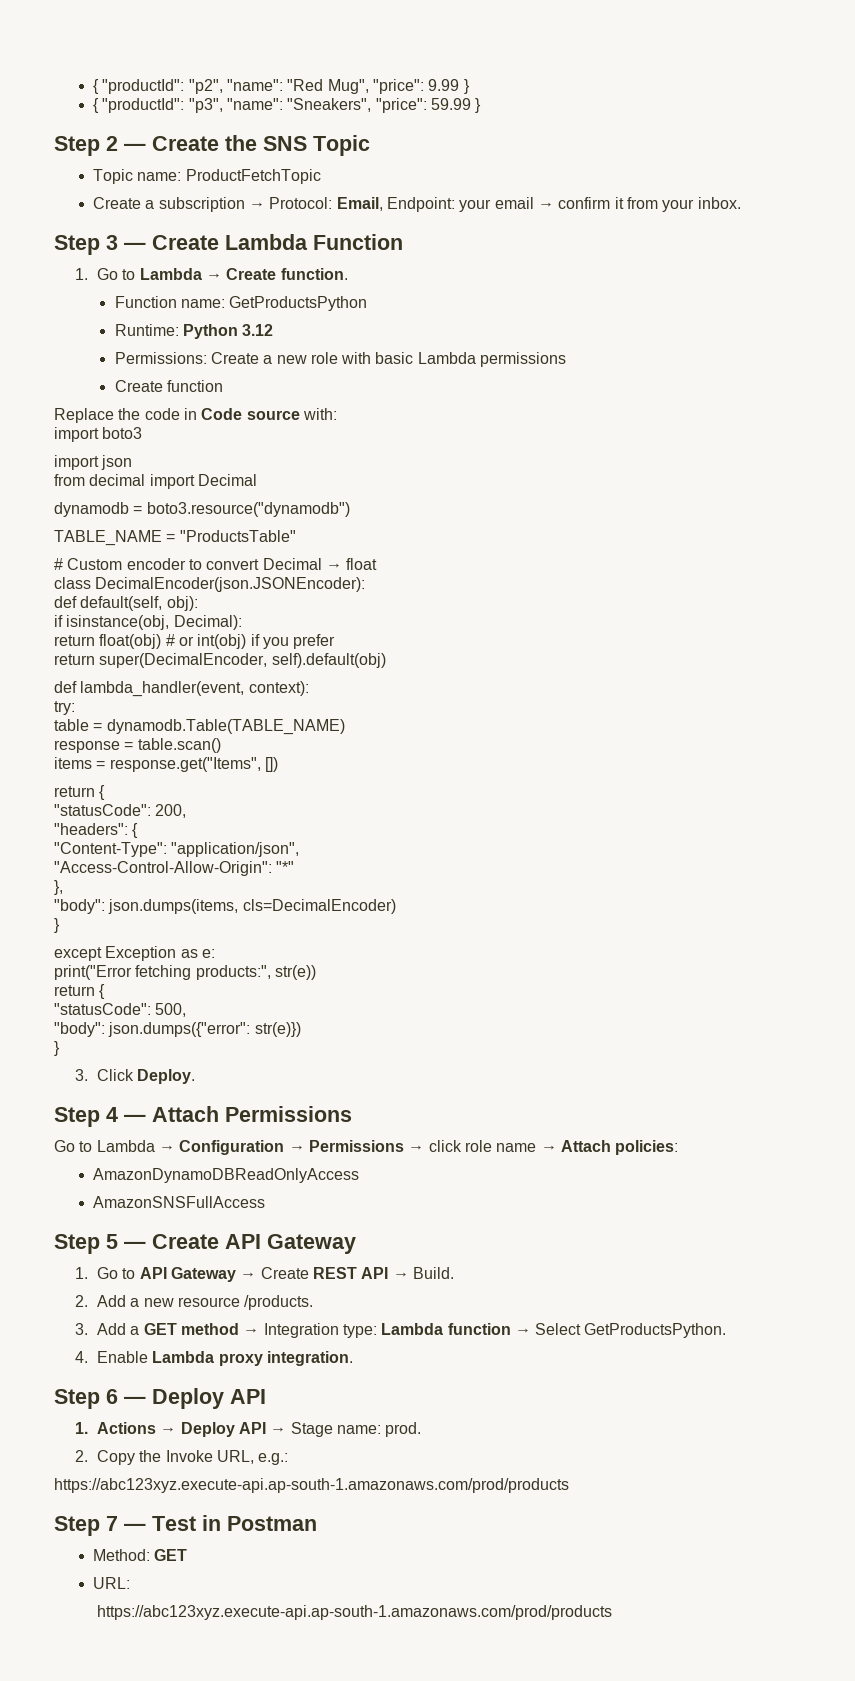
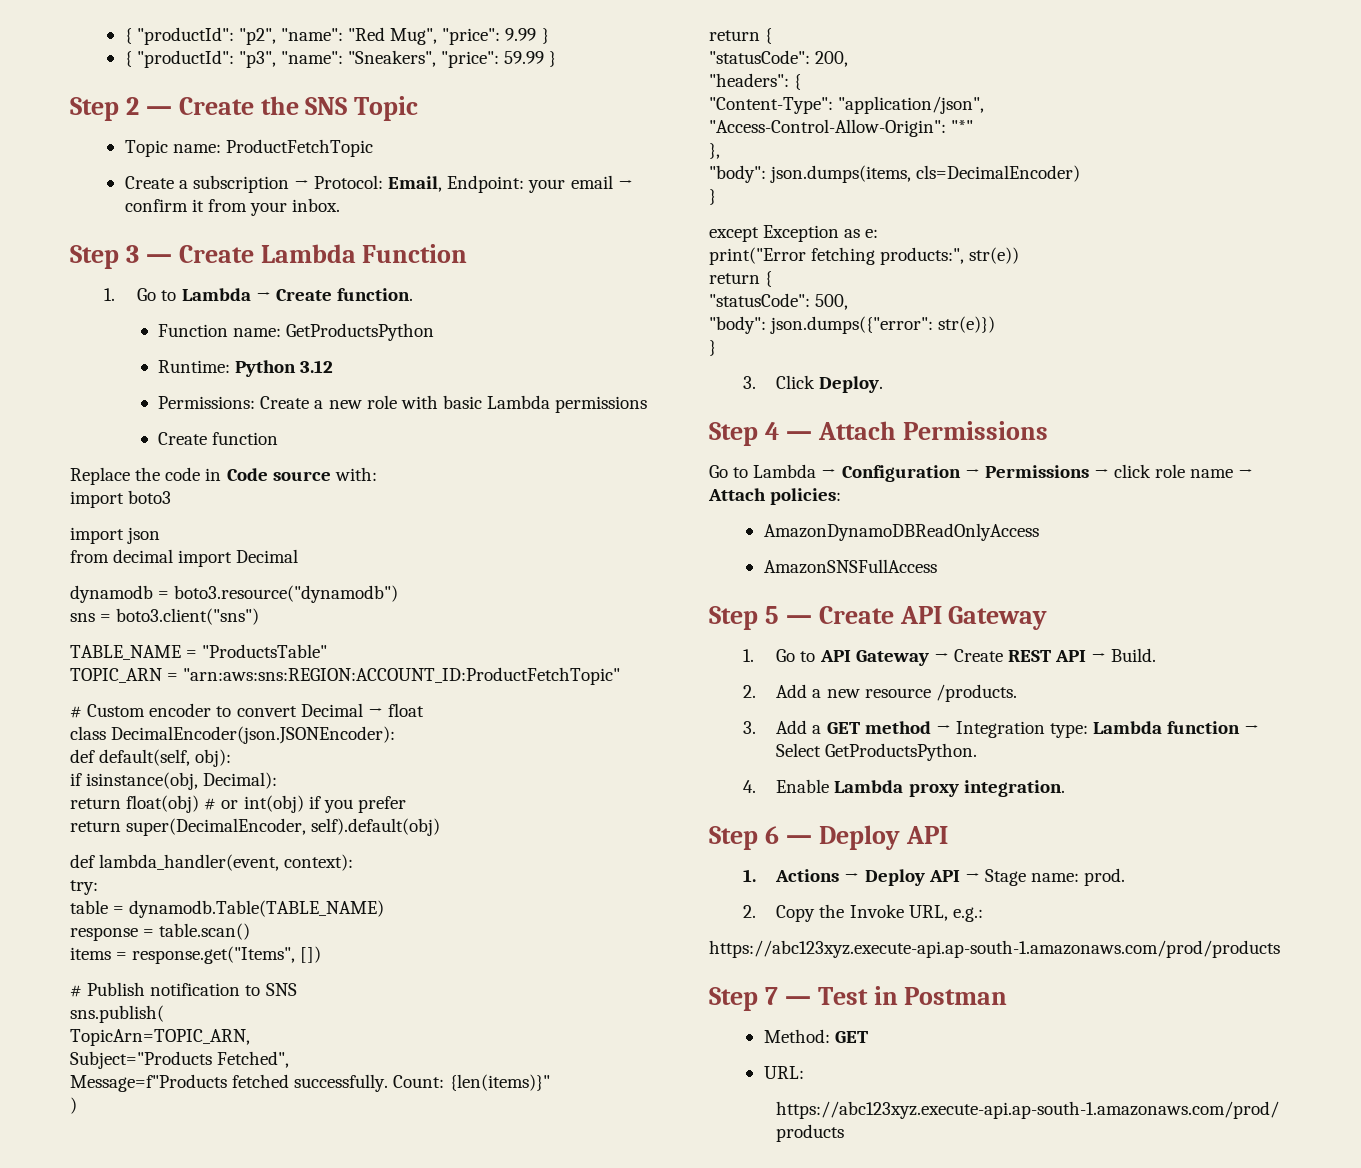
+ sns = boto3.client("sns")
+ TOPIC_ARN = "arn:aws:sns:REGION:ACCOUNT_ID:ProductFetchTopic"
+ # Publish notification to SNS
+ sns.publish(
+ TopicArn=TOPIC_ARN,
+ Subject="Products Fetched",
+ Message=f"Products fetched successfully. Count: {len(items)}"
+ )

